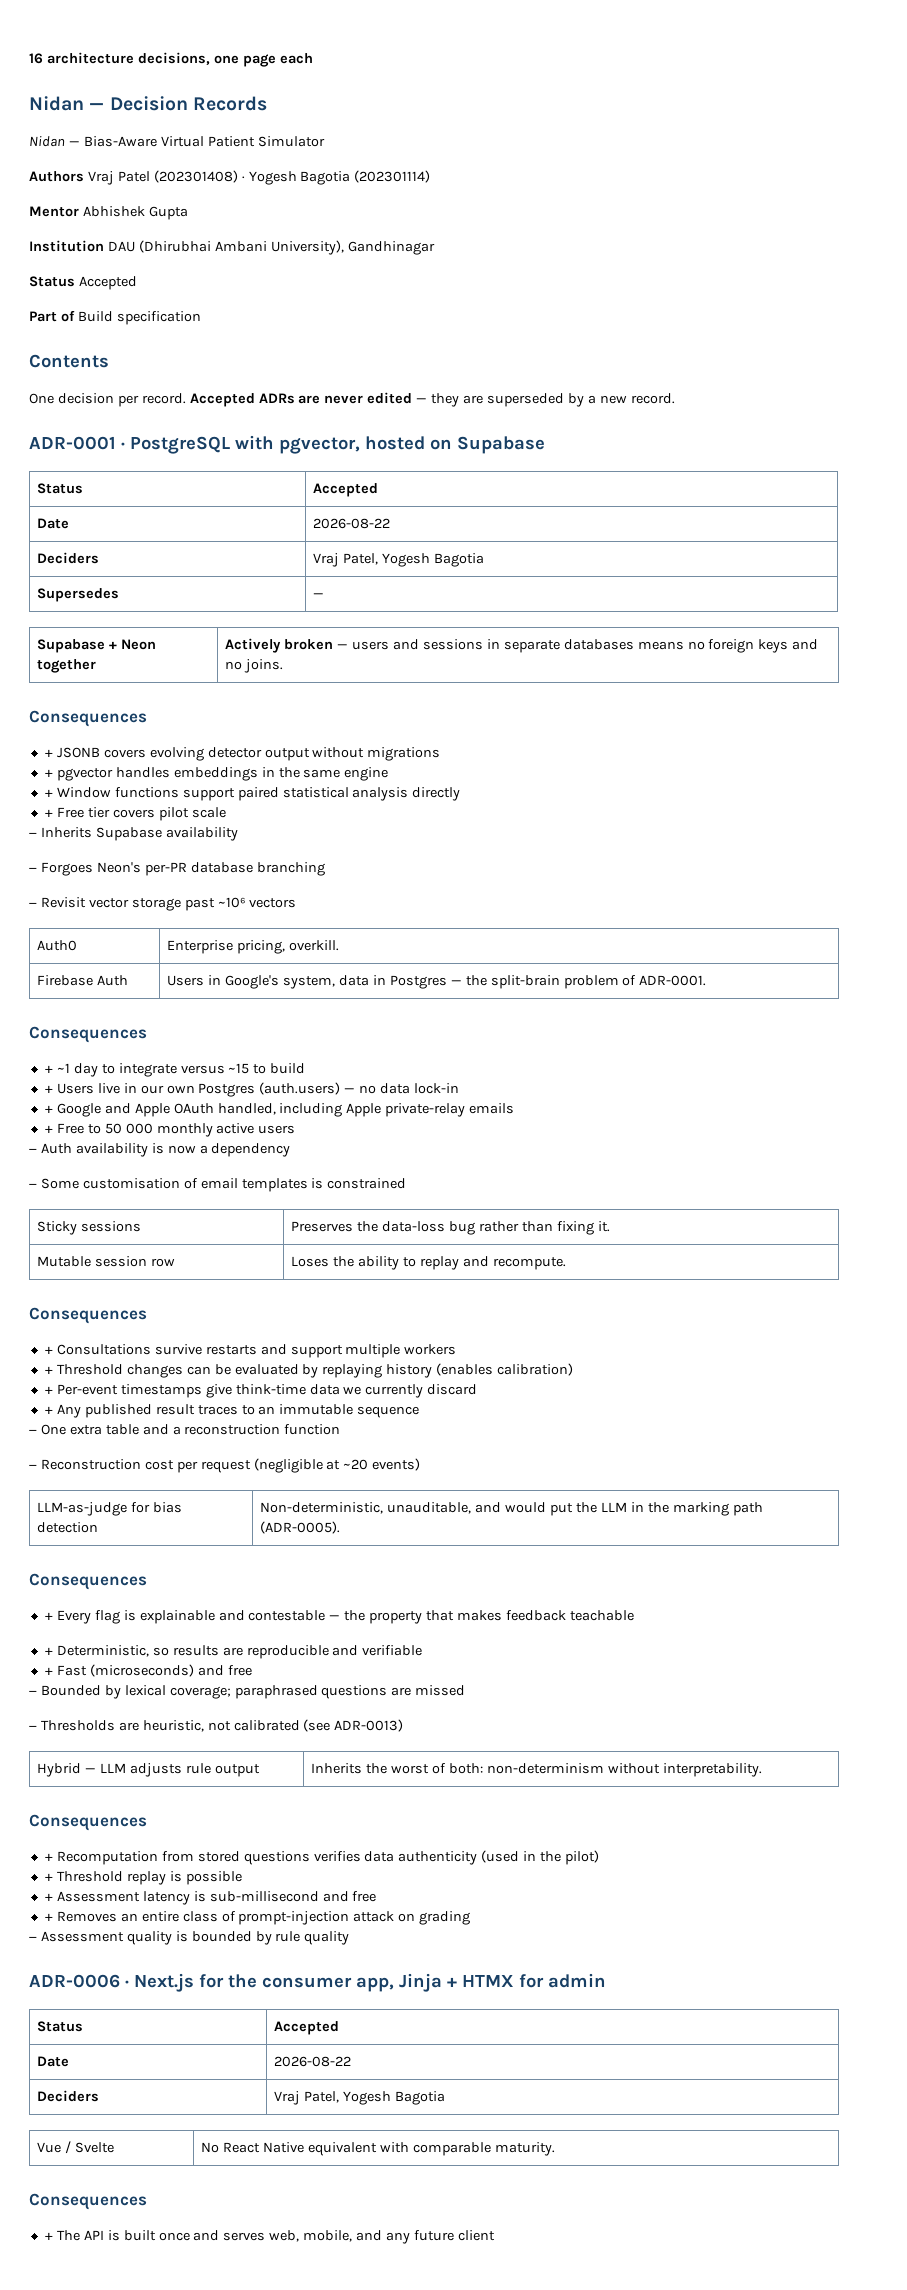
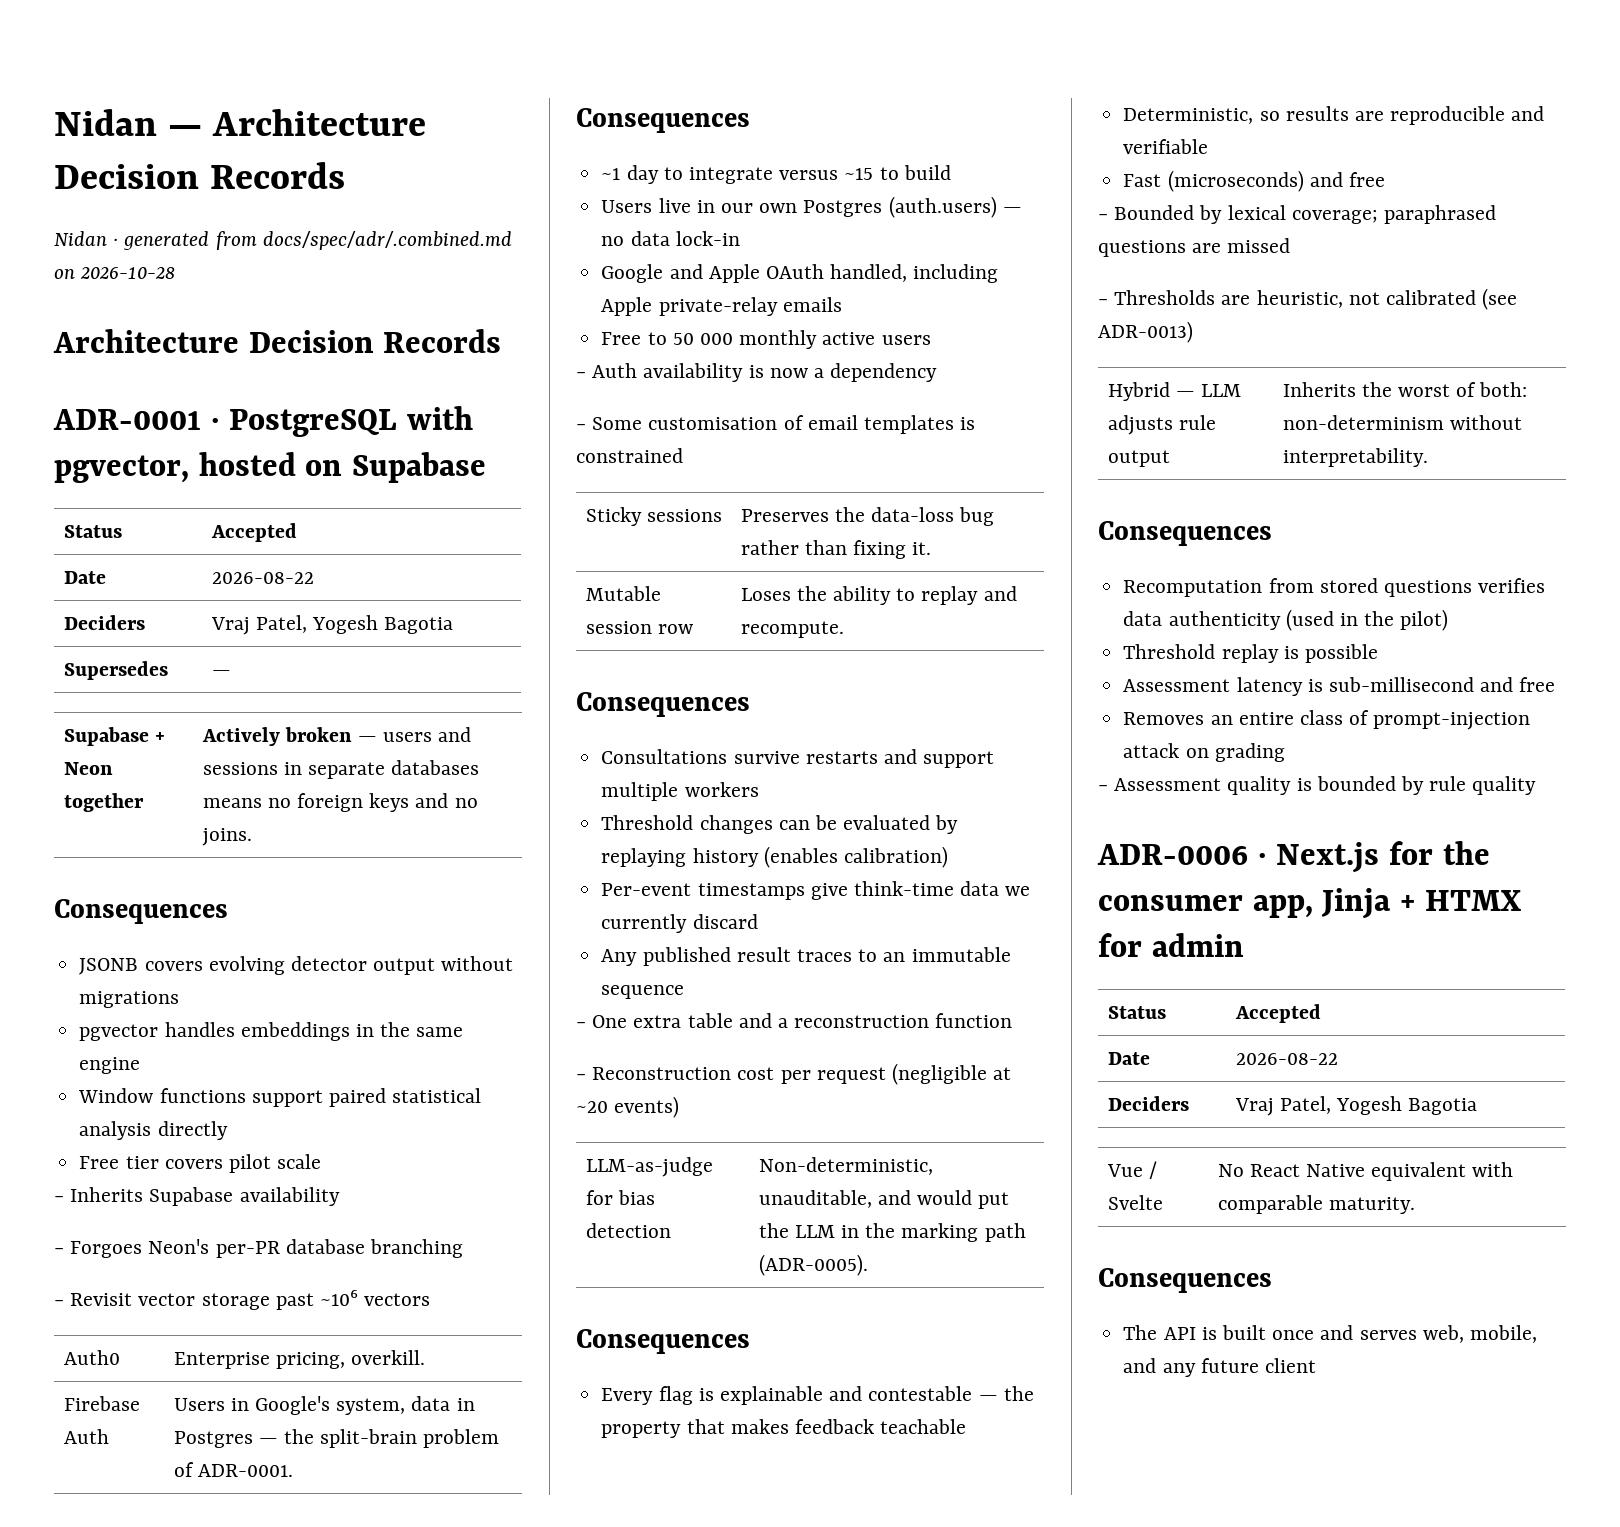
- 16 architecture decisions, one page each
- Nidan — Decision Records
+ Nidan — Architecture Decision Records
- Nidan — Bias-Aware Virtual Patient Simulator
- Authors Vraj Patel (202301408) · Yogesh Bagotia (202301114)
- Mentor Abhishek Gupta
- Institution DAU (Dhirubhai Ambani University), Gandhinagar
- Status Accepted
- Part of Build specification
- Contents
- One decision per record. Accepted ADRs are never edited — they are superseded by a new record.
+ Nidan · generated from docs/spec/adr/.combined.md on 2026-10-28
+ Architecture Decision Records
- + JSONB covers evolving detector output without migrations
+ JSONB covers evolving detector output without migrations
- + pgvector handles embeddings in the same engine
+ pgvector handles embeddings in the same engine
- + Window functions support paired statistical analysis directly
+ Window functions support paired statistical analysis directly
- + Free tier covers pilot scale
+ Free tier covers pilot scale
- + ~1 day to integrate versus ~15 to build
+ ~1 day to integrate versus ~15 to build
- + Users live in our own Postgres (auth.users) — no data lock-in
+ Users live in our own Postgres (auth.users) — no data lock-in
- + Google and Apple OAuth handled, including Apple private-relay emails
+ Google and Apple OAuth handled, including Apple private-relay emails
- + Free to 50 000 monthly active users
+ Free to 50 000 monthly active users
- + Consultations survive restarts and support multiple workers
+ Consultations survive restarts and support multiple workers
- + Threshold changes can be evaluated by replaying history (enables calibration)
+ Threshold changes can be evaluated by replaying history (enables calibration)
- + Per-event timestamps give think-time data we currently discard
+ Per-event timestamps give think-time data we currently discard
- + Any published result traces to an immutable sequence
+ Any published result traces to an immutable sequence
- + Every flag is explainable and contestable — the property that makes feedback teachable
+ Every flag is explainable and contestable — the property that makes feedback teachable
- + Deterministic, so results are reproducible and verifiable
+ Deterministic, so results are reproducible and verifiable
- + Fast (microseconds) and free
+ Fast (microseconds) and free
- + Recomputation from stored questions verifies data authenticity (used in the pilot)
+ Recomputation from stored questions verifies data authenticity (used in the pilot)
- + Threshold replay is possible
+ Threshold replay is possible
- + Assessment latency is sub-millisecond and free
+ Assessment latency is sub-millisecond and free
- + Removes an entire class of prompt-injection attack on grading
+ Removes an entire class of prompt-injection attack on grading
- + The API is built once and serves web, mobile, and any future client
+ The API is built once and serves web, mobile, and any future client

